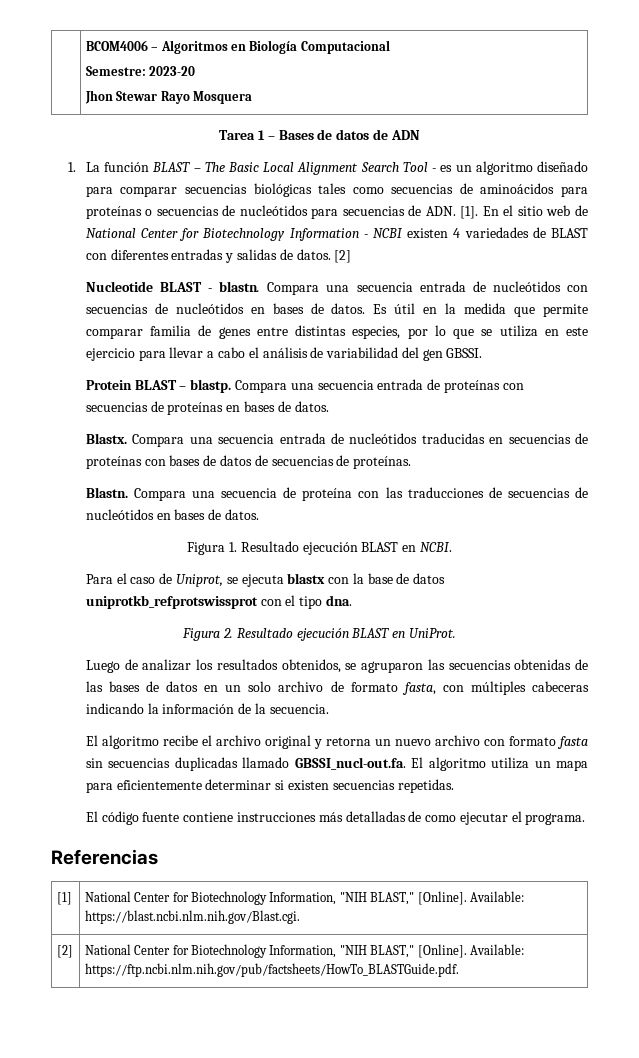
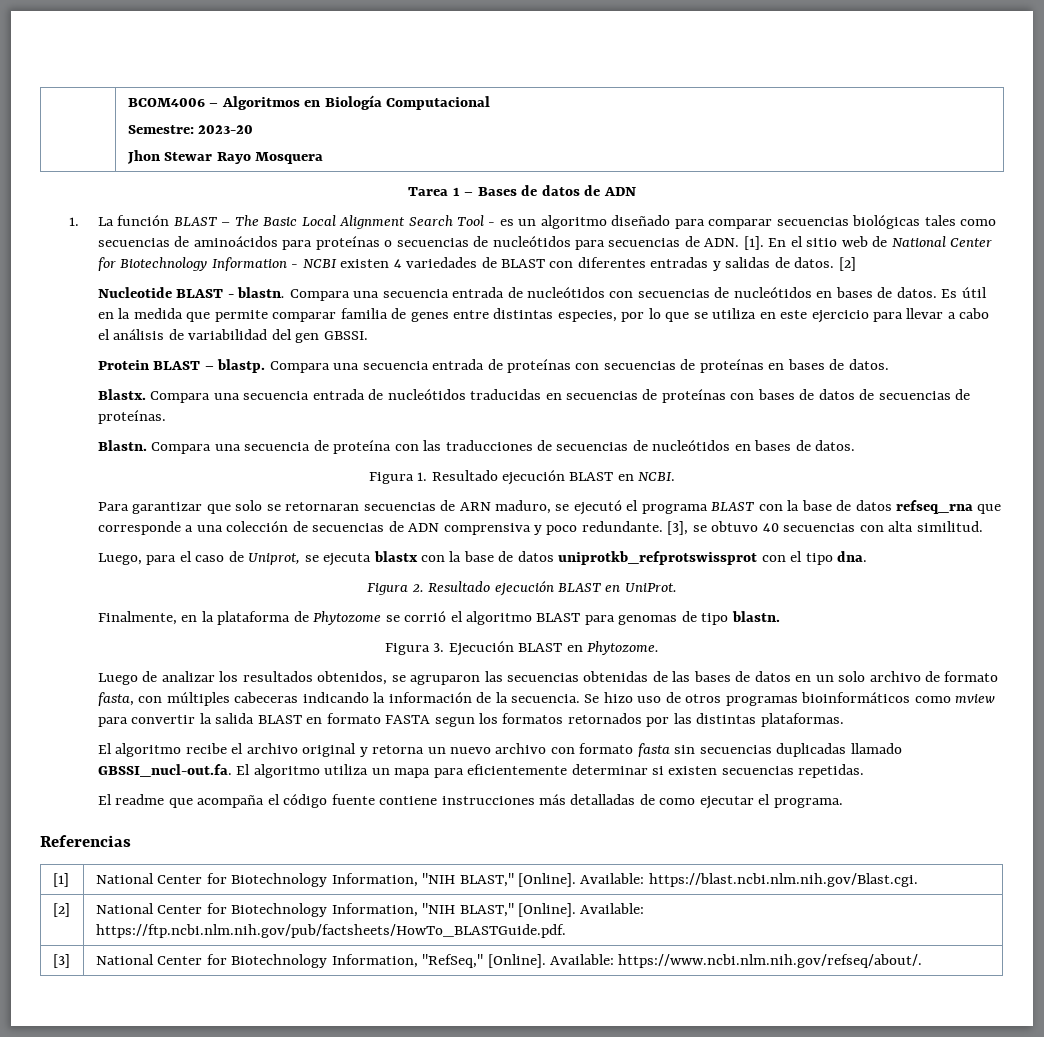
- Para el caso de Uniprot, se ejecuta blastx con la base de datos uniprotkb_refprotswissprot con el tipo dna.
+ Para garantizar que solo se retornaran secuencias de ARN maduro, se ejecutó el programa BLAST con la base de datos refseq_rna que corresponde a una colección de secuencias de ADN comprensiva y poco redundante. [3], se obtuvo 40 secuencias con alta similitud.
+ Luego, para el caso de Uniprot, se ejecuta blastx con la base de datos uniprotkb_refprotswissprot con el tipo dna.
+ Finalmente, en la plataforma de Phytozome se corrió el algoritmo BLAST para genomas de tipo blastn.
+ Figura 3. Ejecución BLAST en Phytozome.
+ Se hizo uso de otros programas bioinformáticos como mview para convertir la salida BLAST en formato FASTA segun los formatos retornados por las distintas plataformas.
- El código fuente contiene instrucciones más detalladas de como ejecutar el programa.
+ El readme que acompaña el código fuente contiene instrucciones más detalladas de como ejecutar el programa.
+ [3] | National Center for Biotechnology Information, "RefSeq," [Online]. Available: https://www.ncbi.nlm.nih.gov/refseq/about/.

